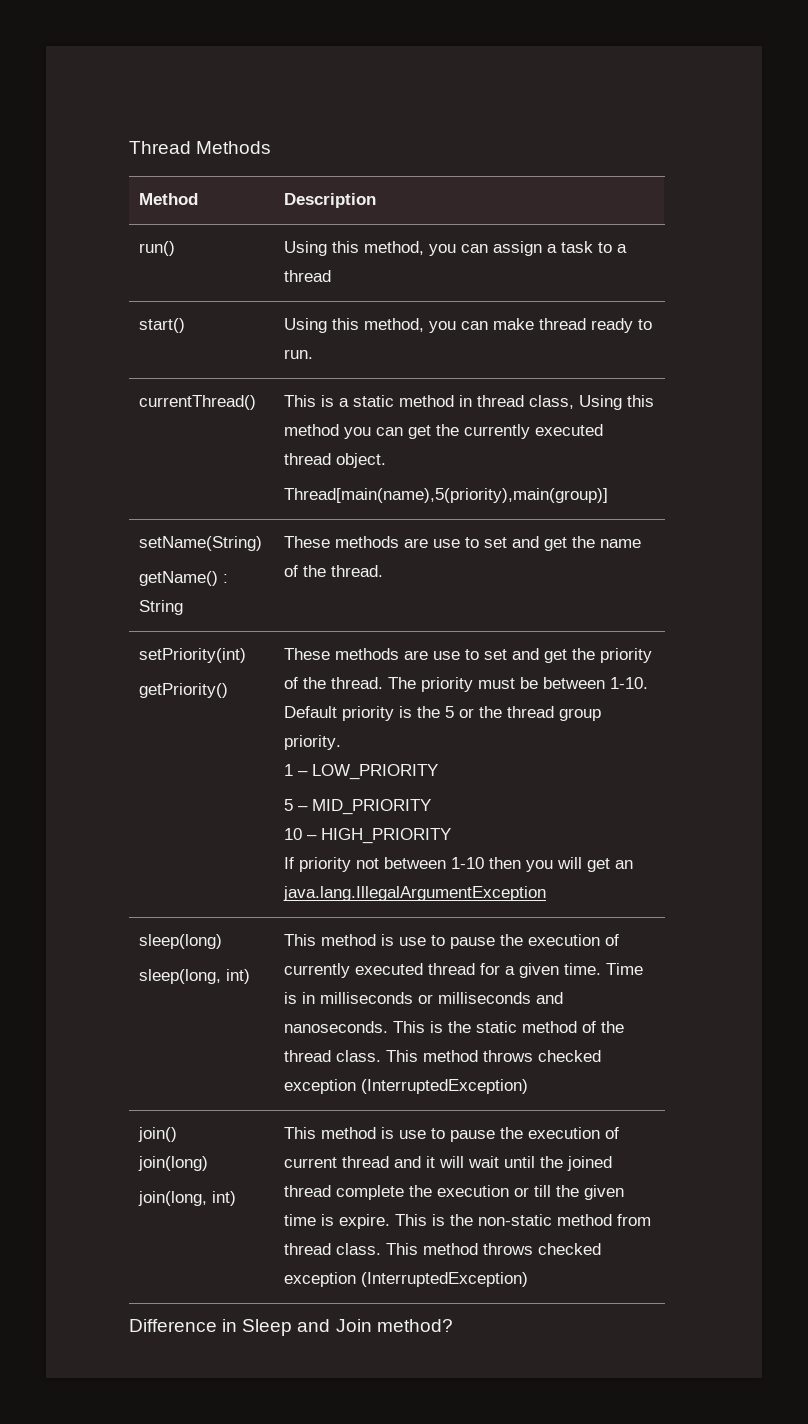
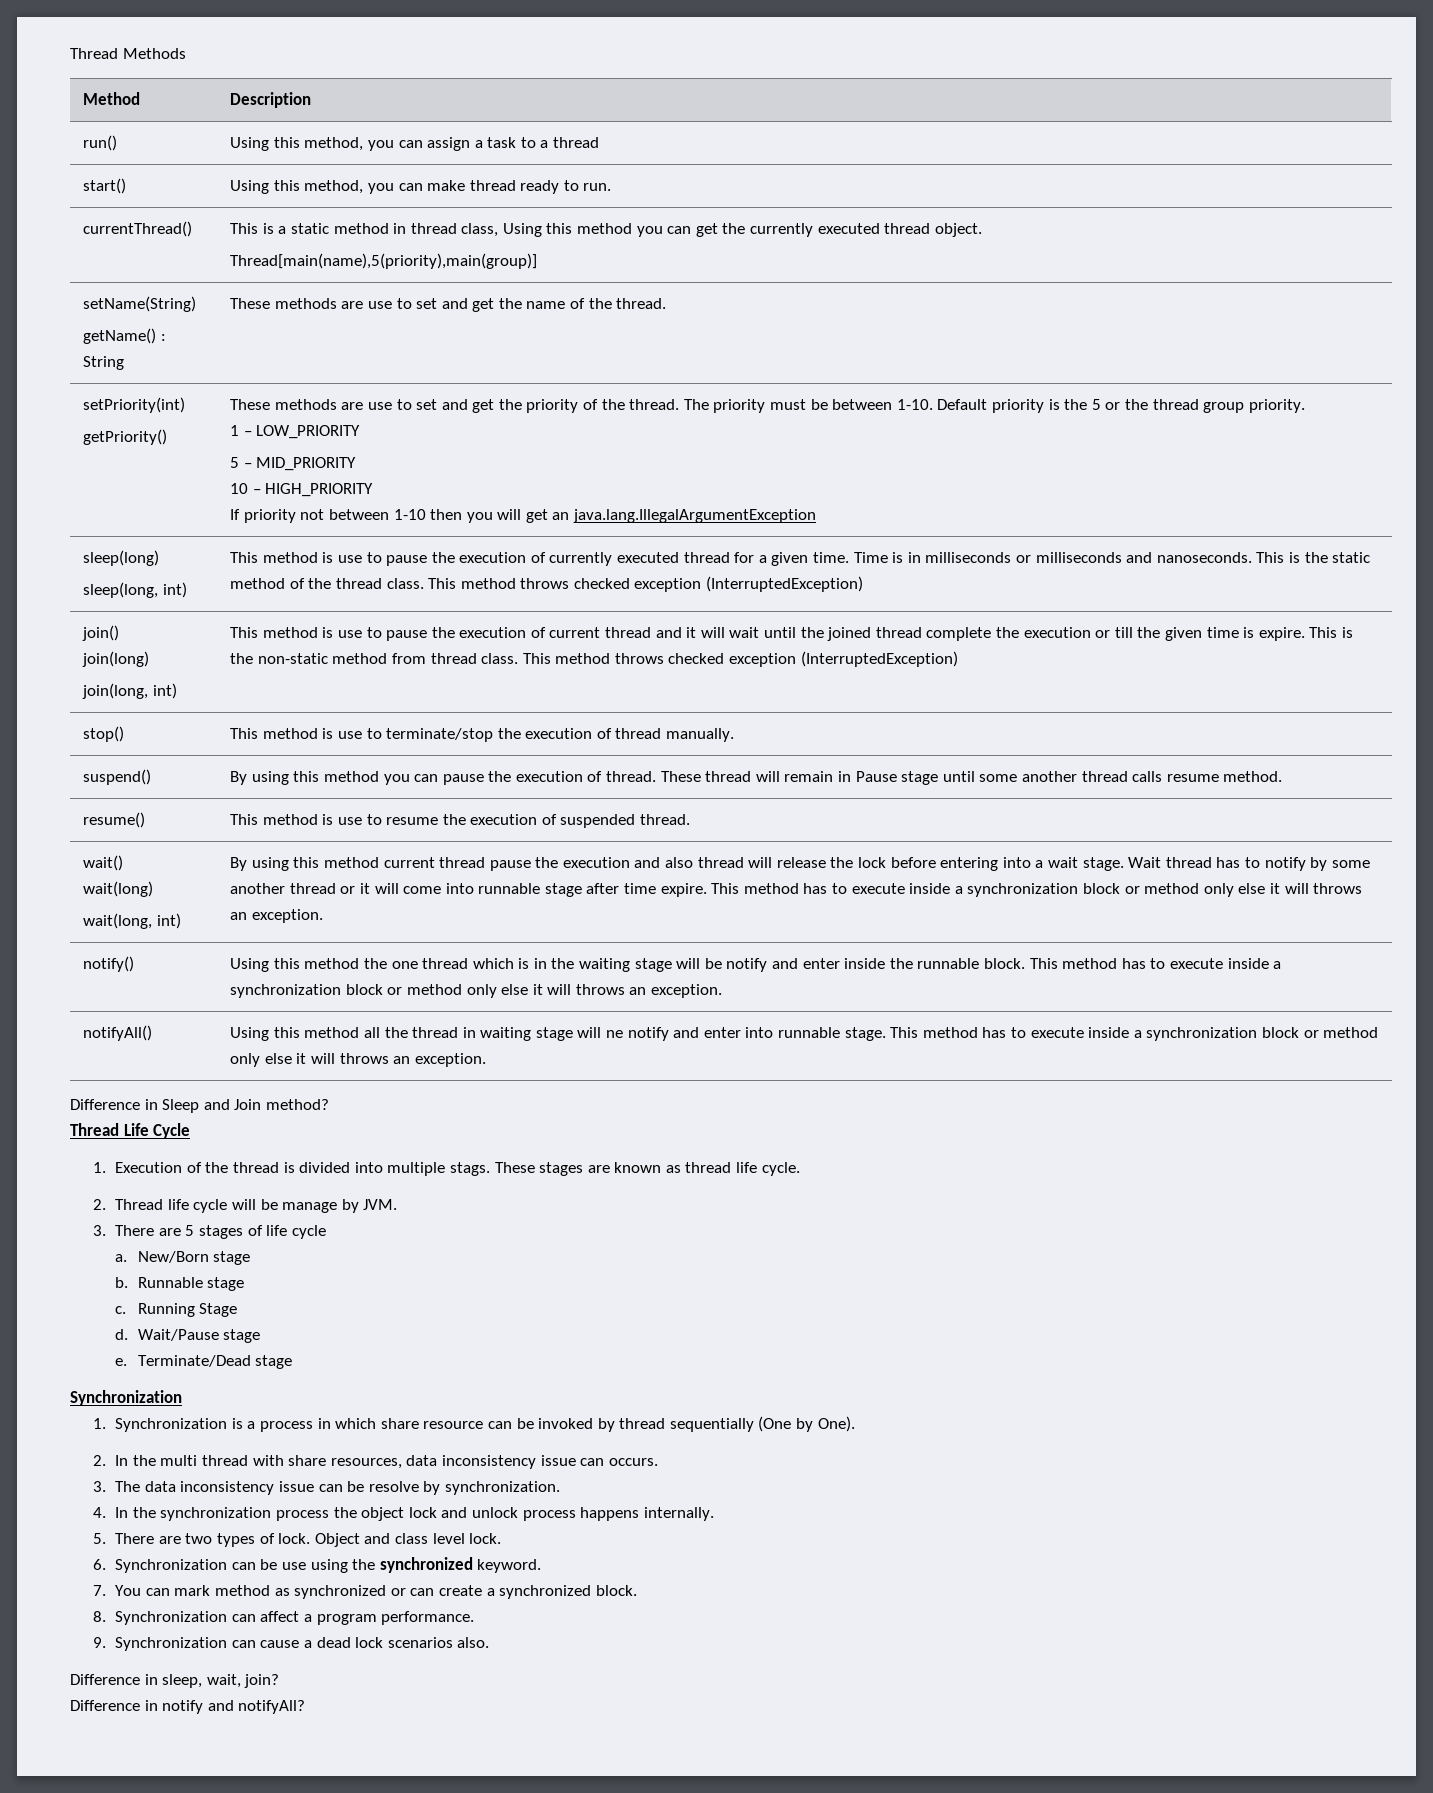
+ stop() | This method is use to terminate/stop the execution of thread manually.
+ suspend() | By using this method you can pause the execution of thread. These thread will remain in Pause stage until some another thread calls resume method.
+ resume() | This method is use to resume the execution of suspended thread.
+ wait()
+ wait(long)
+ wait(long, int) | By using this method current thread pause the execution and also thread will release the lock before entering into a wait stage. Wait thread has to notify by some another thread or it will come into runnable stage after time expire. This method has to execute inside a synchronization block or method only else it will throws an exception.
+ notify() | Using this method the one thread which is in the waiting stage will be notify and enter inside the runnable block. This method has to execute inside a synchronization block or method only else it will throws an exception.
+ notifyAll() | Using this method all the thread in waiting stage will ne notify and enter into runnable stage. This method has to execute inside a synchronization block or method only else it will throws an exception.
+ Thread Life Cycle
+ 1. Execution of the thread is divided into multiple stags. These stages are known as thread life cycle.
+ 2. Thread life cycle will be manage by JVM.
+ 3. There are 5 stages of life cycle
+ a. New/Born stage
+ b. Runnable stage
+ c. Running Stage
+ d. Wait/Pause stage
+ e. Terminate/Dead stage
+ Synchronization
+ 1. Synchronization is a process in which share resource can be invoked by thread sequentially (One by One).
+ 2. In the multi thread with share resources, data inconsistency issue can occurs.
+ 3. The data inconsistency issue can be resolve by synchronization.
+ 4. In the synchronization process the object lock and unlock process happens internally.
+ 5. There are two types of lock. Object and class level lock.
+ 6. Synchronization can be use using the synchronized keyword.
+ 7. You can mark method as synchronized or can create a synchronized block.
+ 8. Synchronization can affect a program performance.
+ 9. Synchronization can cause a dead lock scenarios also.
+ Difference in sleep, wait, join?
+ Difference in notify and notifyAll?

